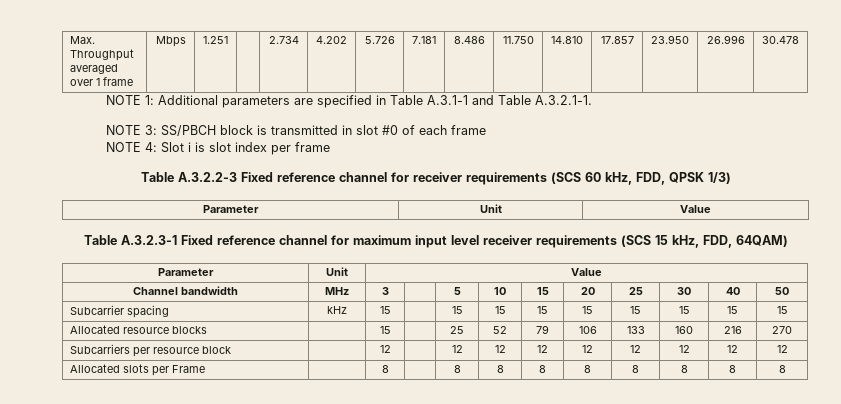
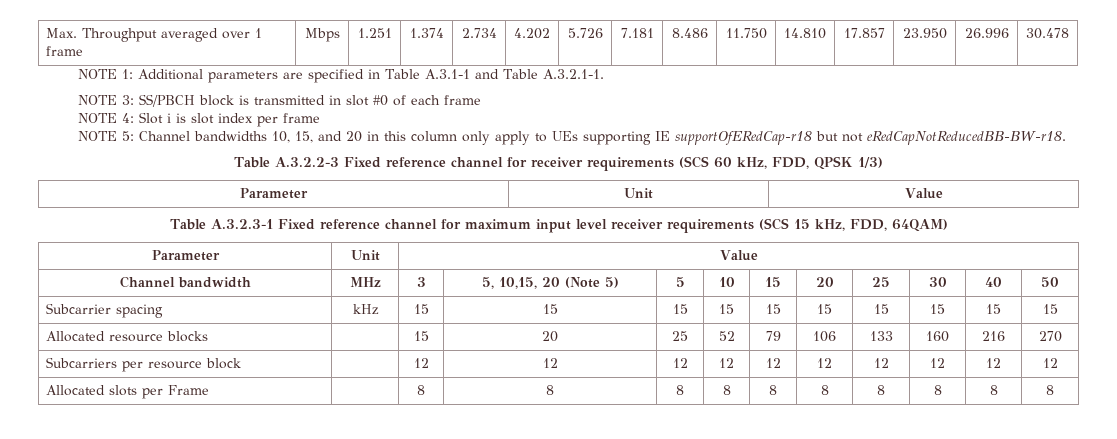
- Max. Throughput averaged over 1 frame | Mbps | 1.251 | | 2.734 | 4.202 | 5.726 | 7.181 | 8.486 | 11.750 | 14.810 | 17.857 | 23.950 | 26.996 | 30.478
+ Max. Throughput averaged over 1 frame | Mbps | 1.251 | 1.374 | 2.734 | 4.202 | 5.726 | 7.181 | 8.486 | 11.750 | 14.810 | 17.857 | 23.950 | 26.996 | 30.478
+ NOTE 5: Channel bandwidths 10, 15, and 20 in this column only apply to UEs supporting IE supportOfERedCap-r18 but not eRedCapNotReducedBB-BW-r18.
- Channel bandwidth | MHz | 3 | | 5 | 10 | 15 | 20 | 25 | 30 | 40 | 50
+ Channel bandwidth | MHz | 3 | 5, 10,15, 20 (Note 5) | 5 | 10 | 15 | 20 | 25 | 30 | 40 | 50
- Subcarrier spacing | kHz | 15 | | 15 | 15 | 15 | 15 | 15 | 15 | 15 | 15
+ Subcarrier spacing | kHz | 15 | 15 | 15 | 15 | 15 | 15 | 15 | 15 | 15 | 15
- Allocated resource blocks | | 15 | | 25 | 52 | 79 | 106 | 133 | 160 | 216 | 270
+ Allocated resource blocks | | 15 | 20 | 25 | 52 | 79 | 106 | 133 | 160 | 216 | 270
- Subcarriers per resource block | | 12 | | 12 | 12 | 12 | 12 | 12 | 12 | 12 | 12
+ Subcarriers per resource block | | 12 | 12 | 12 | 12 | 12 | 12 | 12 | 12 | 12 | 12
- Allocated slots per Frame | | 8 | | 8 | 8 | 8 | 8 | 8 | 8 | 8 | 8
+ Allocated slots per Frame | | 8 | 8 | 8 | 8 | 8 | 8 | 8 | 8 | 8 | 8

